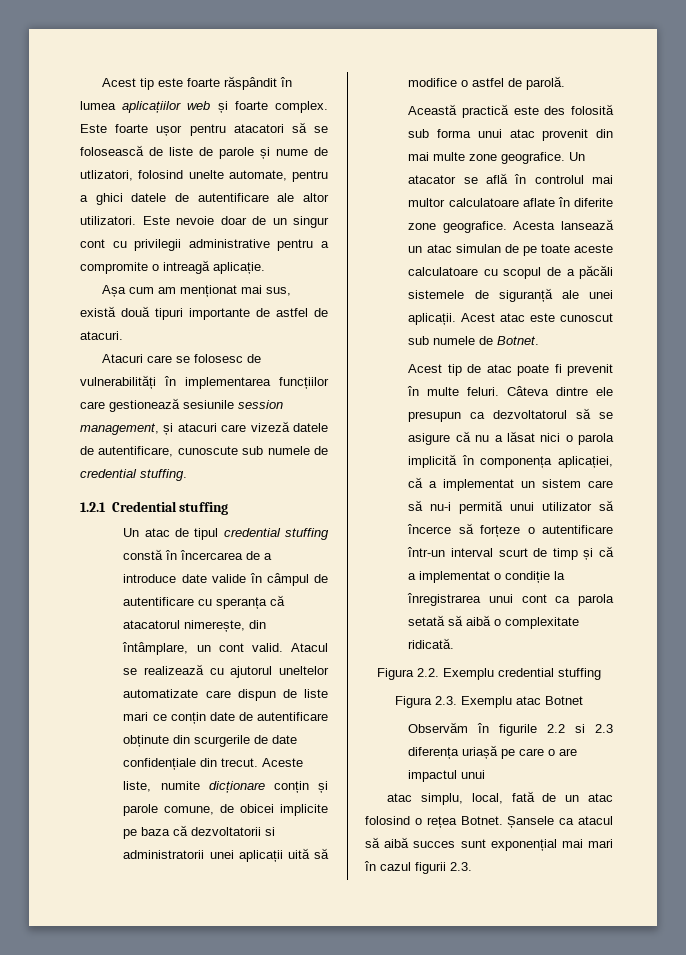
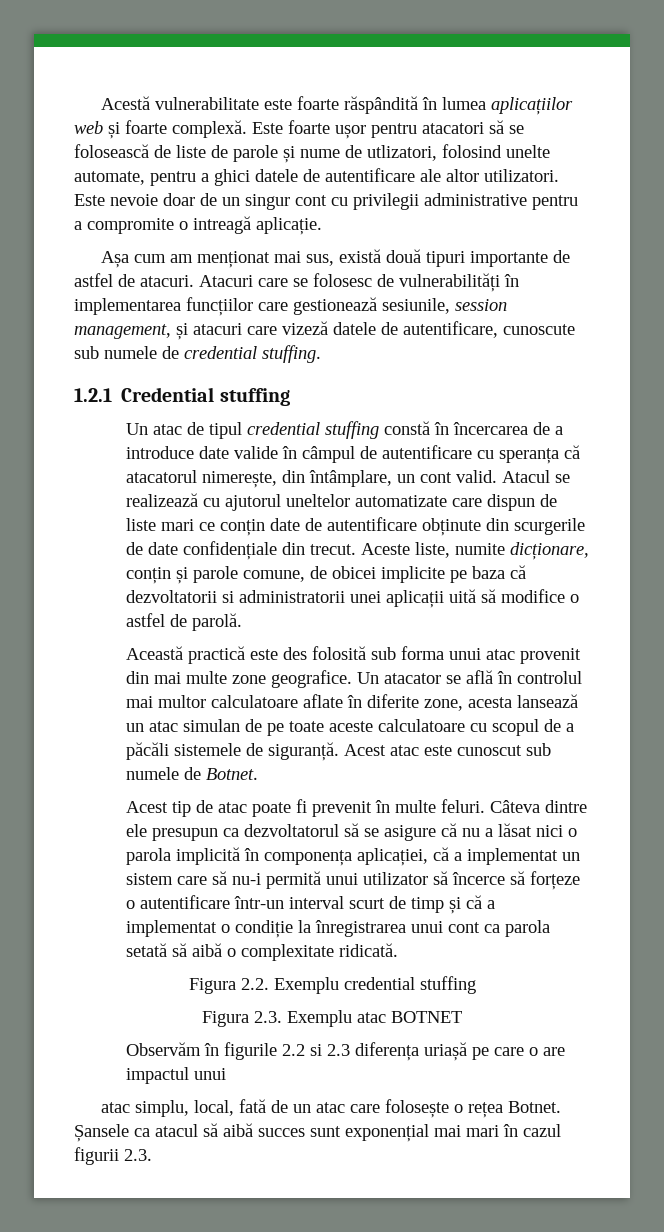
- Acest tip este foarte răspândit în lumea aplicațiilor web și foarte complex.
+ Acestă vulnerabilitate este foarte răspândită în lumea aplicațiilor web și foarte complexă.
- Așa cum am menționat mai sus, există două tipuri importante de astfel de atacuri.
- Atacuri care se folosesc de vulnerabilități în implementarea funcțiilor care gestionează sesiunile session management, și atacuri care vizeză datele de autentificare, cunoscute sub numele de credential stuffing.
+ Așa cum am menționat mai sus, există două tipuri importante de astfel de atacuri. Atacuri care se folosesc de vulnerabilități în implementarea funcțiilor care gestionează sesiunile, session management, și atacuri care vizeză datele de autentificare, cunoscute sub numele de credential stuffing.
- Aceste liste, numite dicționare conțin și parole comune, de obicei implicite pe baza că dezvoltatorii si administratorii unei aplicații uită să modifice o astfel de parolă.
+ Aceste liste, numite dicționare, conțin și parole comune, de obicei implicite pe baza că dezvoltatorii si administratorii unei aplicații uită să modifice o astfel de parolă.
- Un atacator se află în controlul mai multor calculatoare aflate în diferite zone geografice. Acesta lansează un atac simulan de pe toate aceste calculatoare cu scopul de a păcăli sistemele de siguranță ale unei aplicații.
+ Un atacator se află în controlul mai multor calculatoare aflate în diferite zone, acesta lansează un atac simulan de pe toate aceste calculatoare cu scopul de a păcăli sistemele de siguranță.
- Figura 2.3. Exemplu atac Botnet
+ Figura 2.3. Exemplu atac BOTNET
- atac simplu, local, fată de un atac folosind o rețea Botnet.
+ atac simplu, local, fată de un atac care folosește o rețea Botnet.

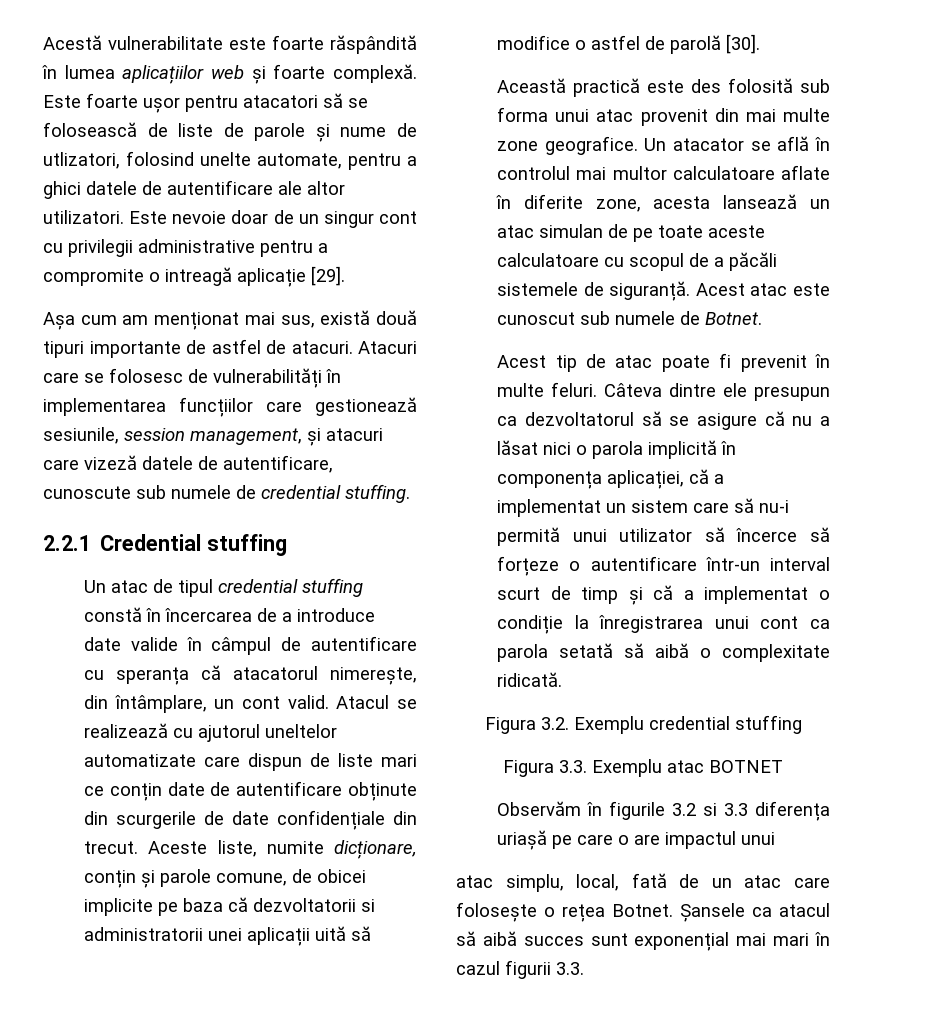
- Este nevoie doar de un singur cont cu privilegii administrative pentru a compromite o intreagă aplicație.
+ Este nevoie doar de un singur cont cu privilegii administrative pentru a compromite o intreagă aplicație [29].
- 1.2.1 Credential stuffing
+ 2.2.1 Credential stuffing
- Aceste liste, numite dicționare, conțin și parole comune, de obicei implicite pe baza că dezvoltatorii si administratorii unei aplicații uită să modifice o astfel de parolă.
+ Aceste liste, numite dicționare, conțin și parole comune, de obicei implicite pe baza că dezvoltatorii si administratorii unei aplicații uită să modifice o astfel de parolă [30].
- Figura 2.2. Exemplu credential stuffing
+ Figura 3.2. Exemplu credential stuffing
- Figura 2.3. Exemplu atac BOTNET
+ Figura 3.3. Exemplu atac BOTNET
- Observăm în figurile 2.2 si 2.3 diferența uriașă pe care o are impactul unui
+ Observăm în figurile 3.2 si 3.3 diferența uriașă pe care o are impactul unui
- Șansele ca atacul să aibă succes sunt exponențial mai mari în cazul figurii 2.3.
+ Șansele ca atacul să aibă succes sunt exponențial mai mari în cazul figurii 3.3.

